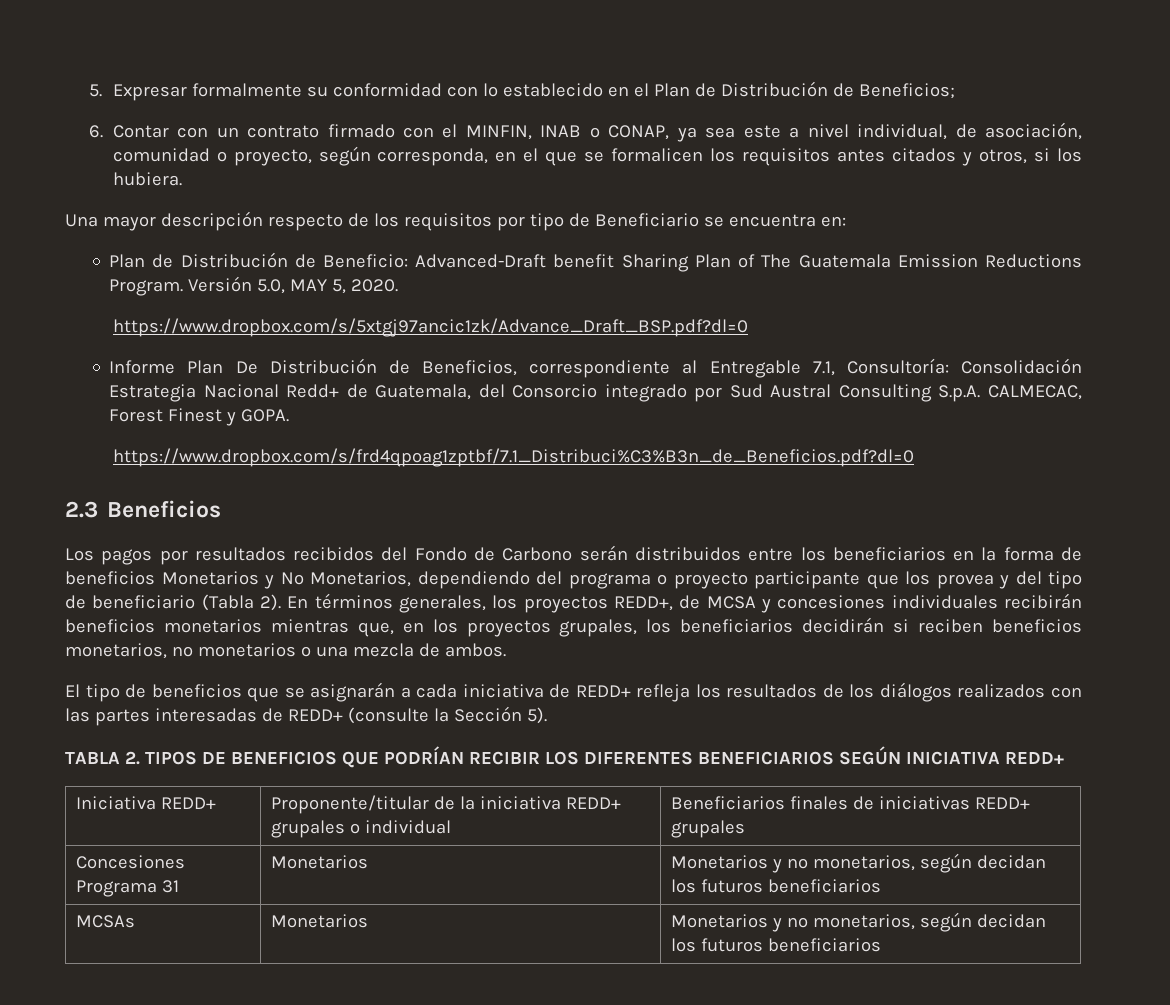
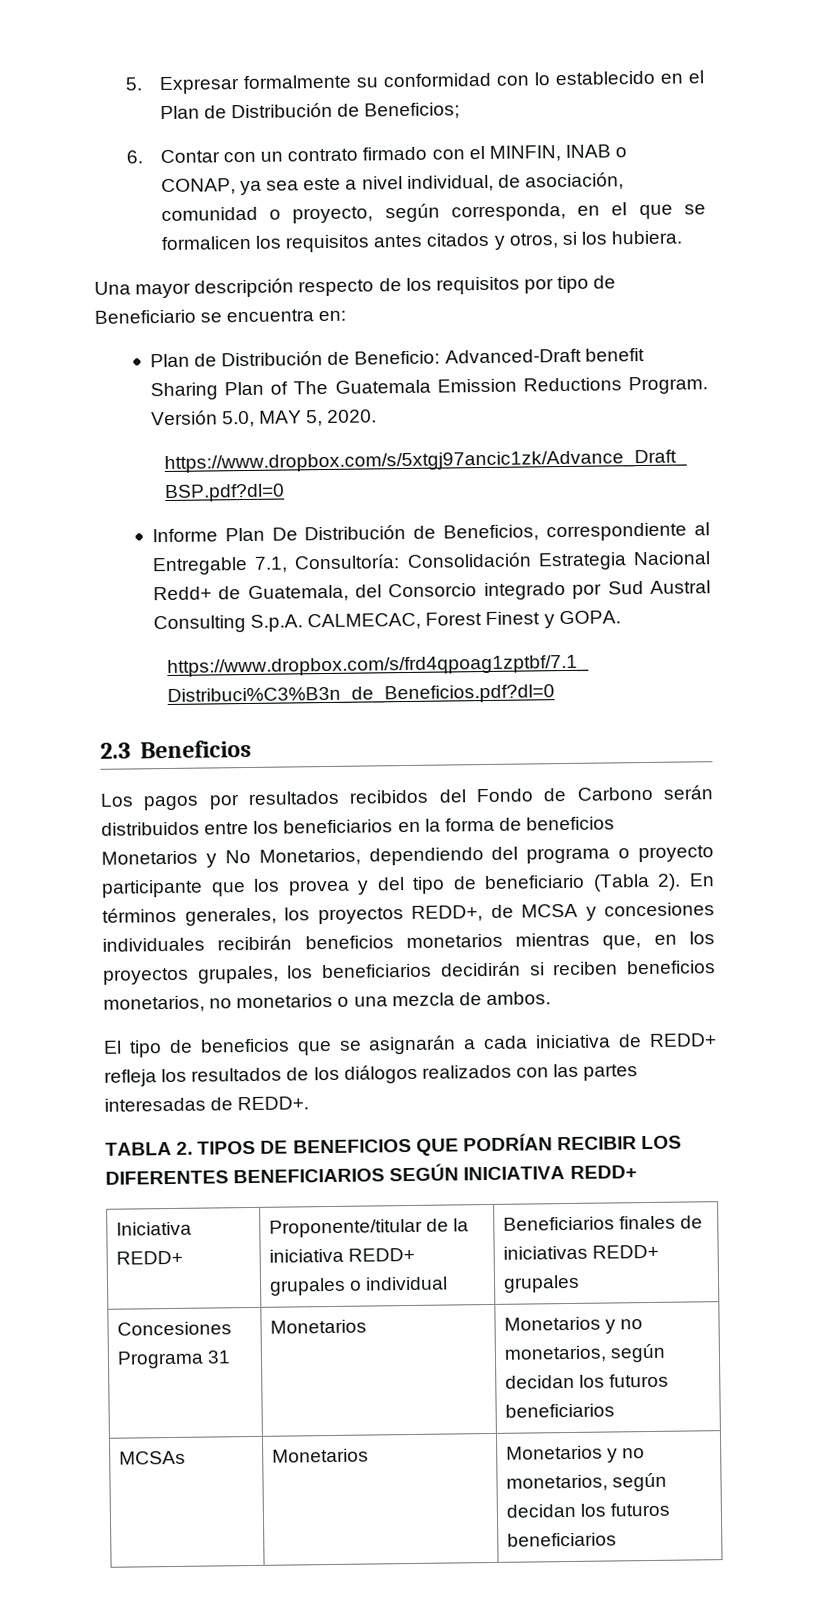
- El tipo de beneficios que se asignarán a cada iniciativa de REDD+ refleja los resultados de los diálogos realizados con las partes interesadas de REDD+ (consulte la Sección 5).
+ El tipo de beneficios que se asignarán a cada iniciativa de REDD+ refleja los resultados de los diálogos realizados con las partes interesadas de REDD+.

